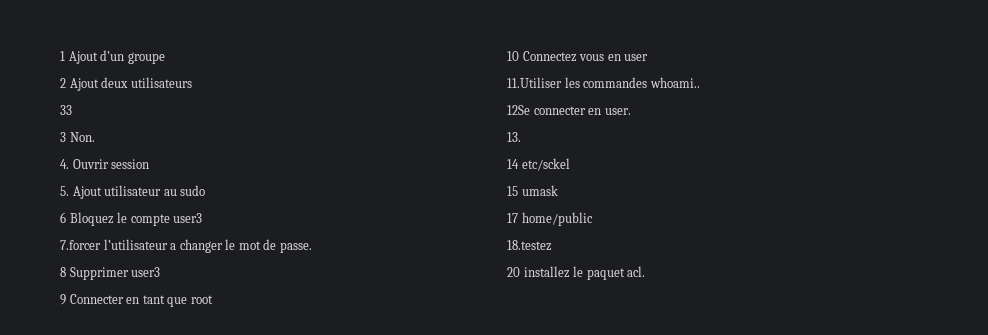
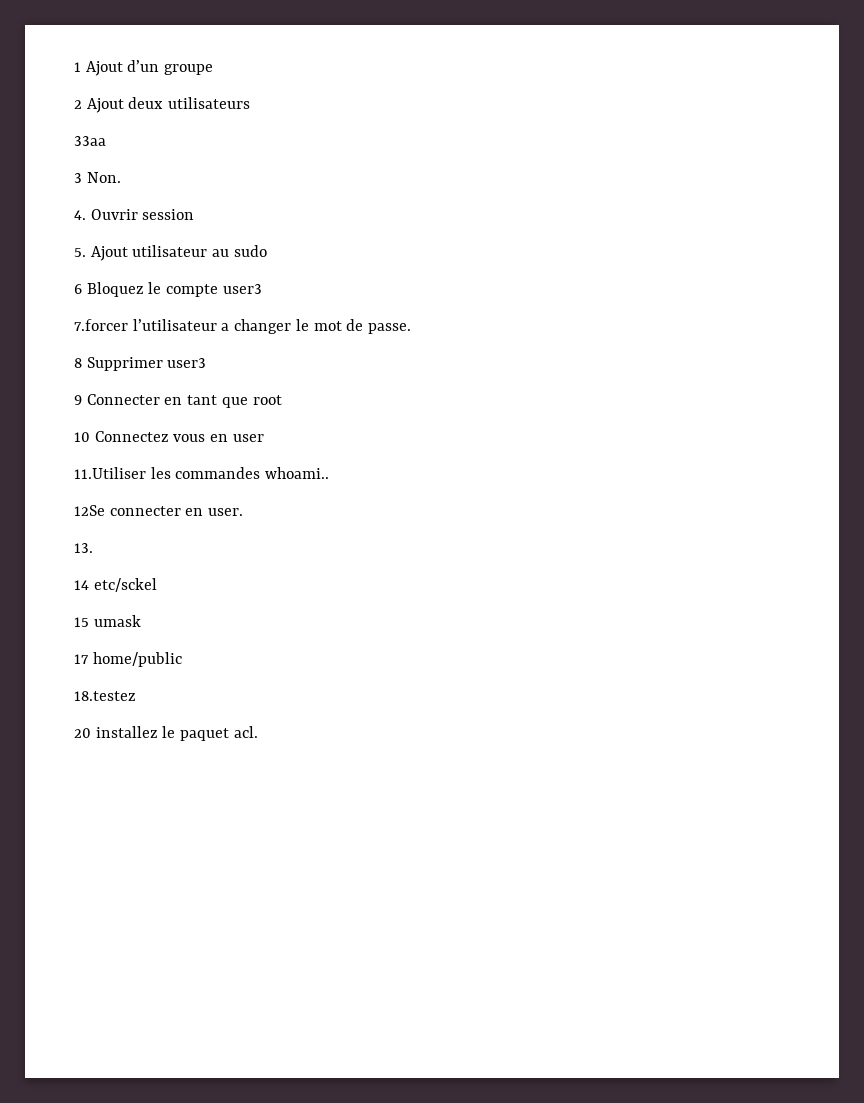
- 33
+ 33aa

